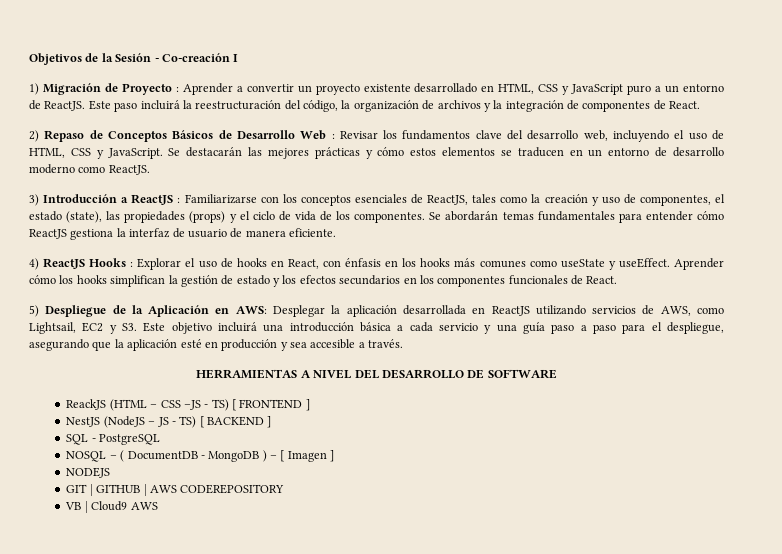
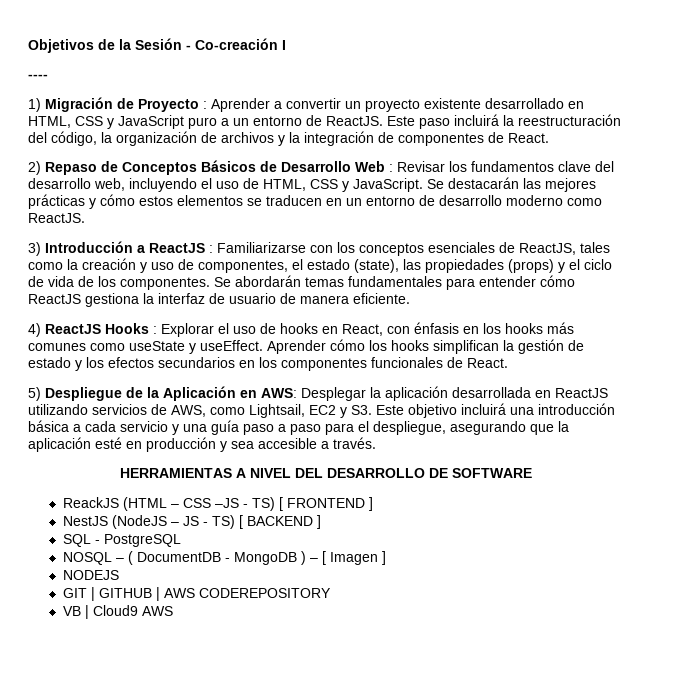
+ ----

